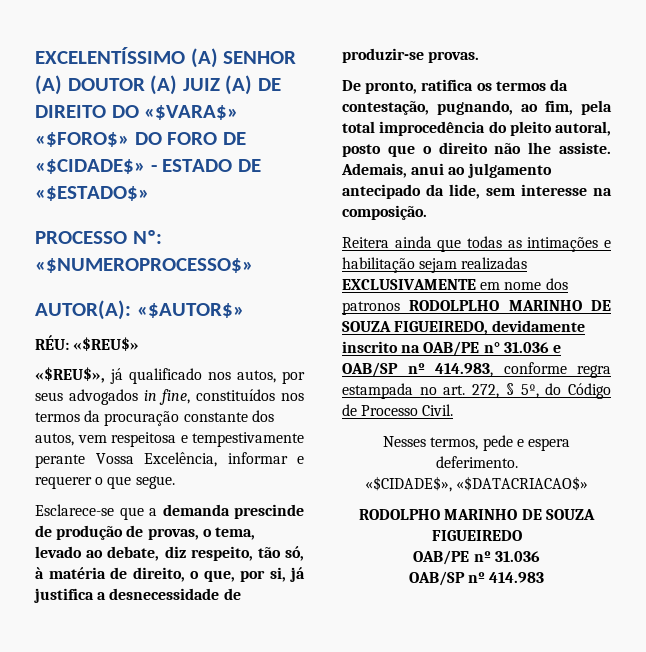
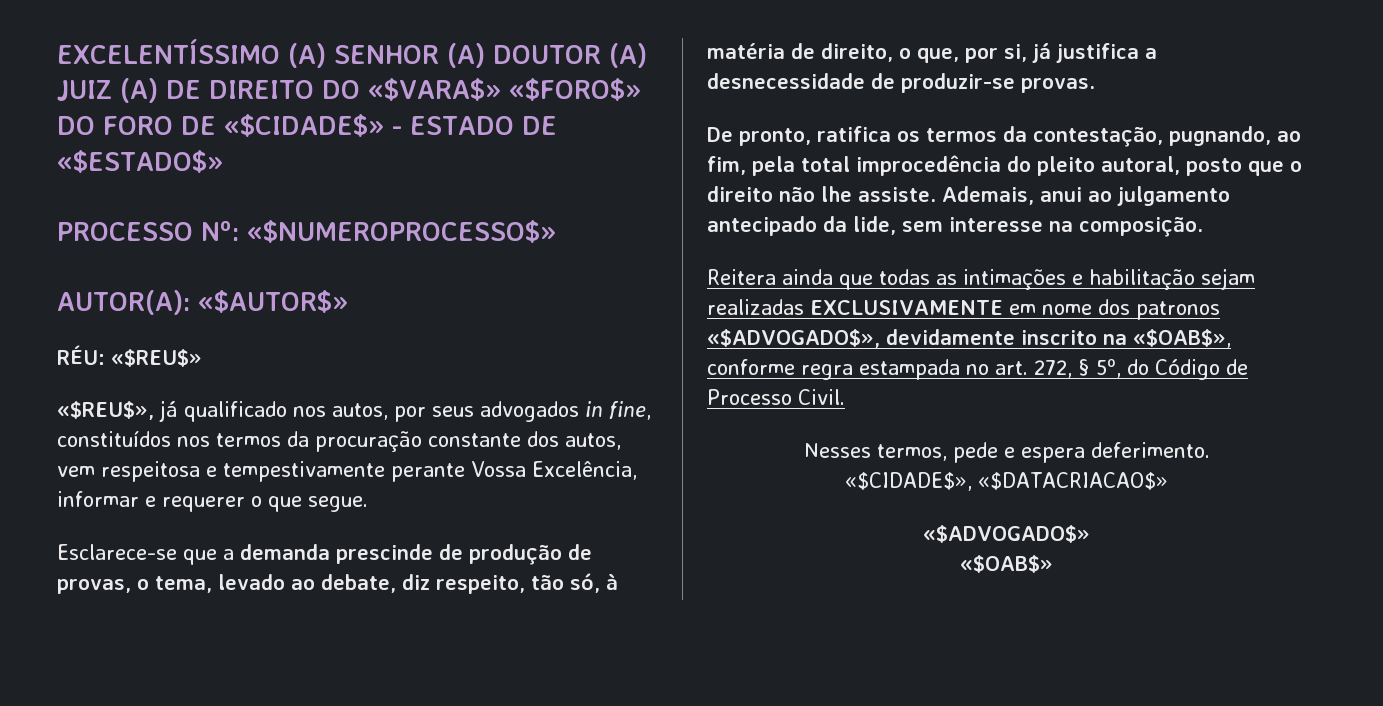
- Reitera ainda que todas as intimações e habilitação sejam realizadas EXCLUSIVAMENTE em nome dos patronos RODOLPLHO MARINHO DE SOUZA FIGUEIREDO, devidamente inscrito na OAB/PE n° 31.036 e OAB/SP nº 414.983, conforme regra estampada no art. 272, § 5º, do Código de Processo Civil.
+ Reitera ainda que todas as intimações e habilitação sejam realizadas EXCLUSIVAMENTE em nome dos patronos «$ADVOGADO$», devidamente inscrito na «$OAB$», conforme regra estampada no art. 272, § 5º, do Código de Processo Civil.
- RODOLPHO MARINHO DE SOUZA FIGUEIREDO
- OAB/PE nº 31.036
- OAB/SP nº 414.983
+ «$ADVOGADO$»
+ «$OAB$»

